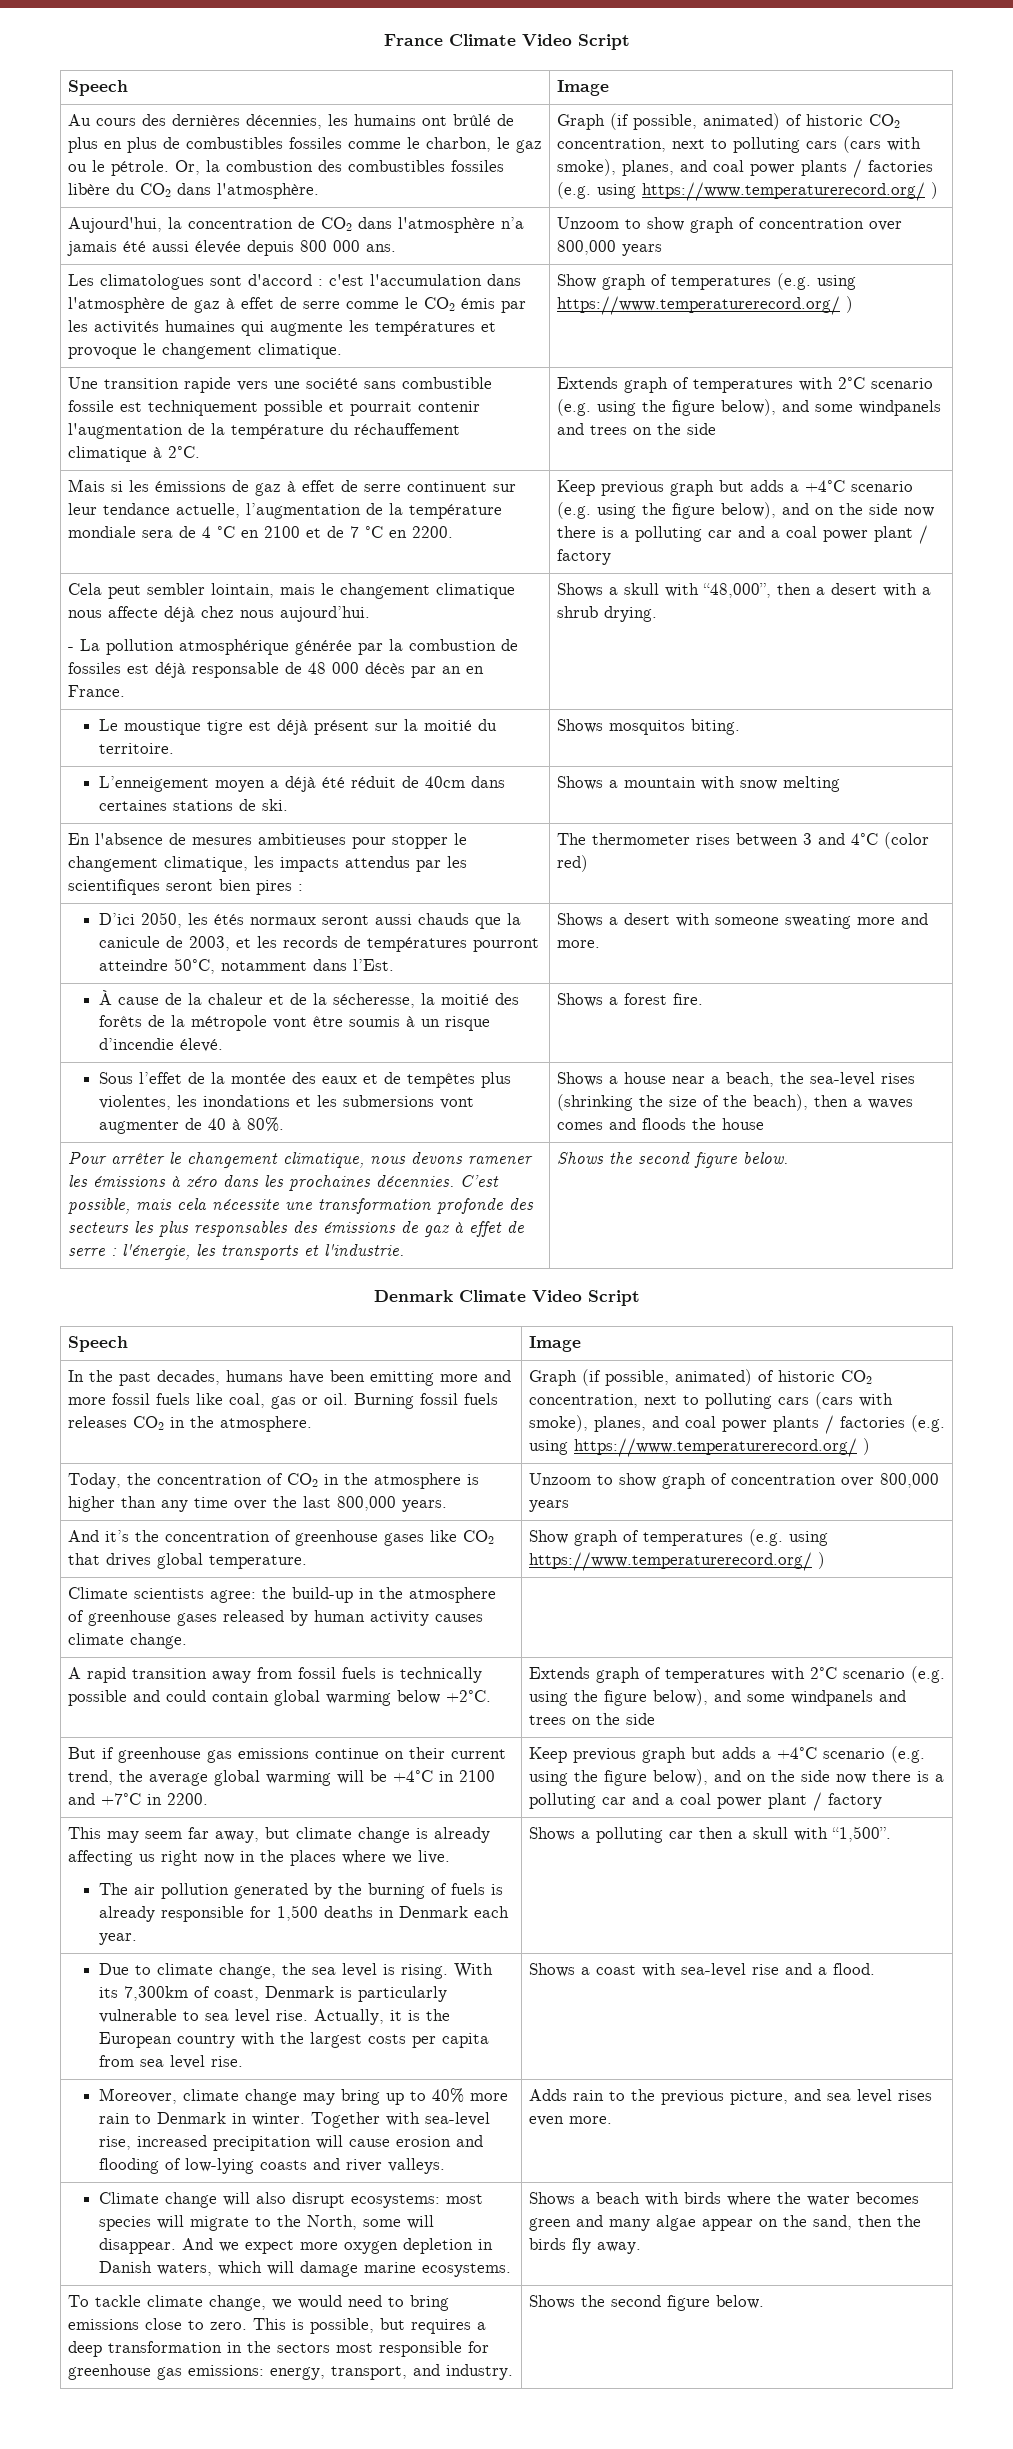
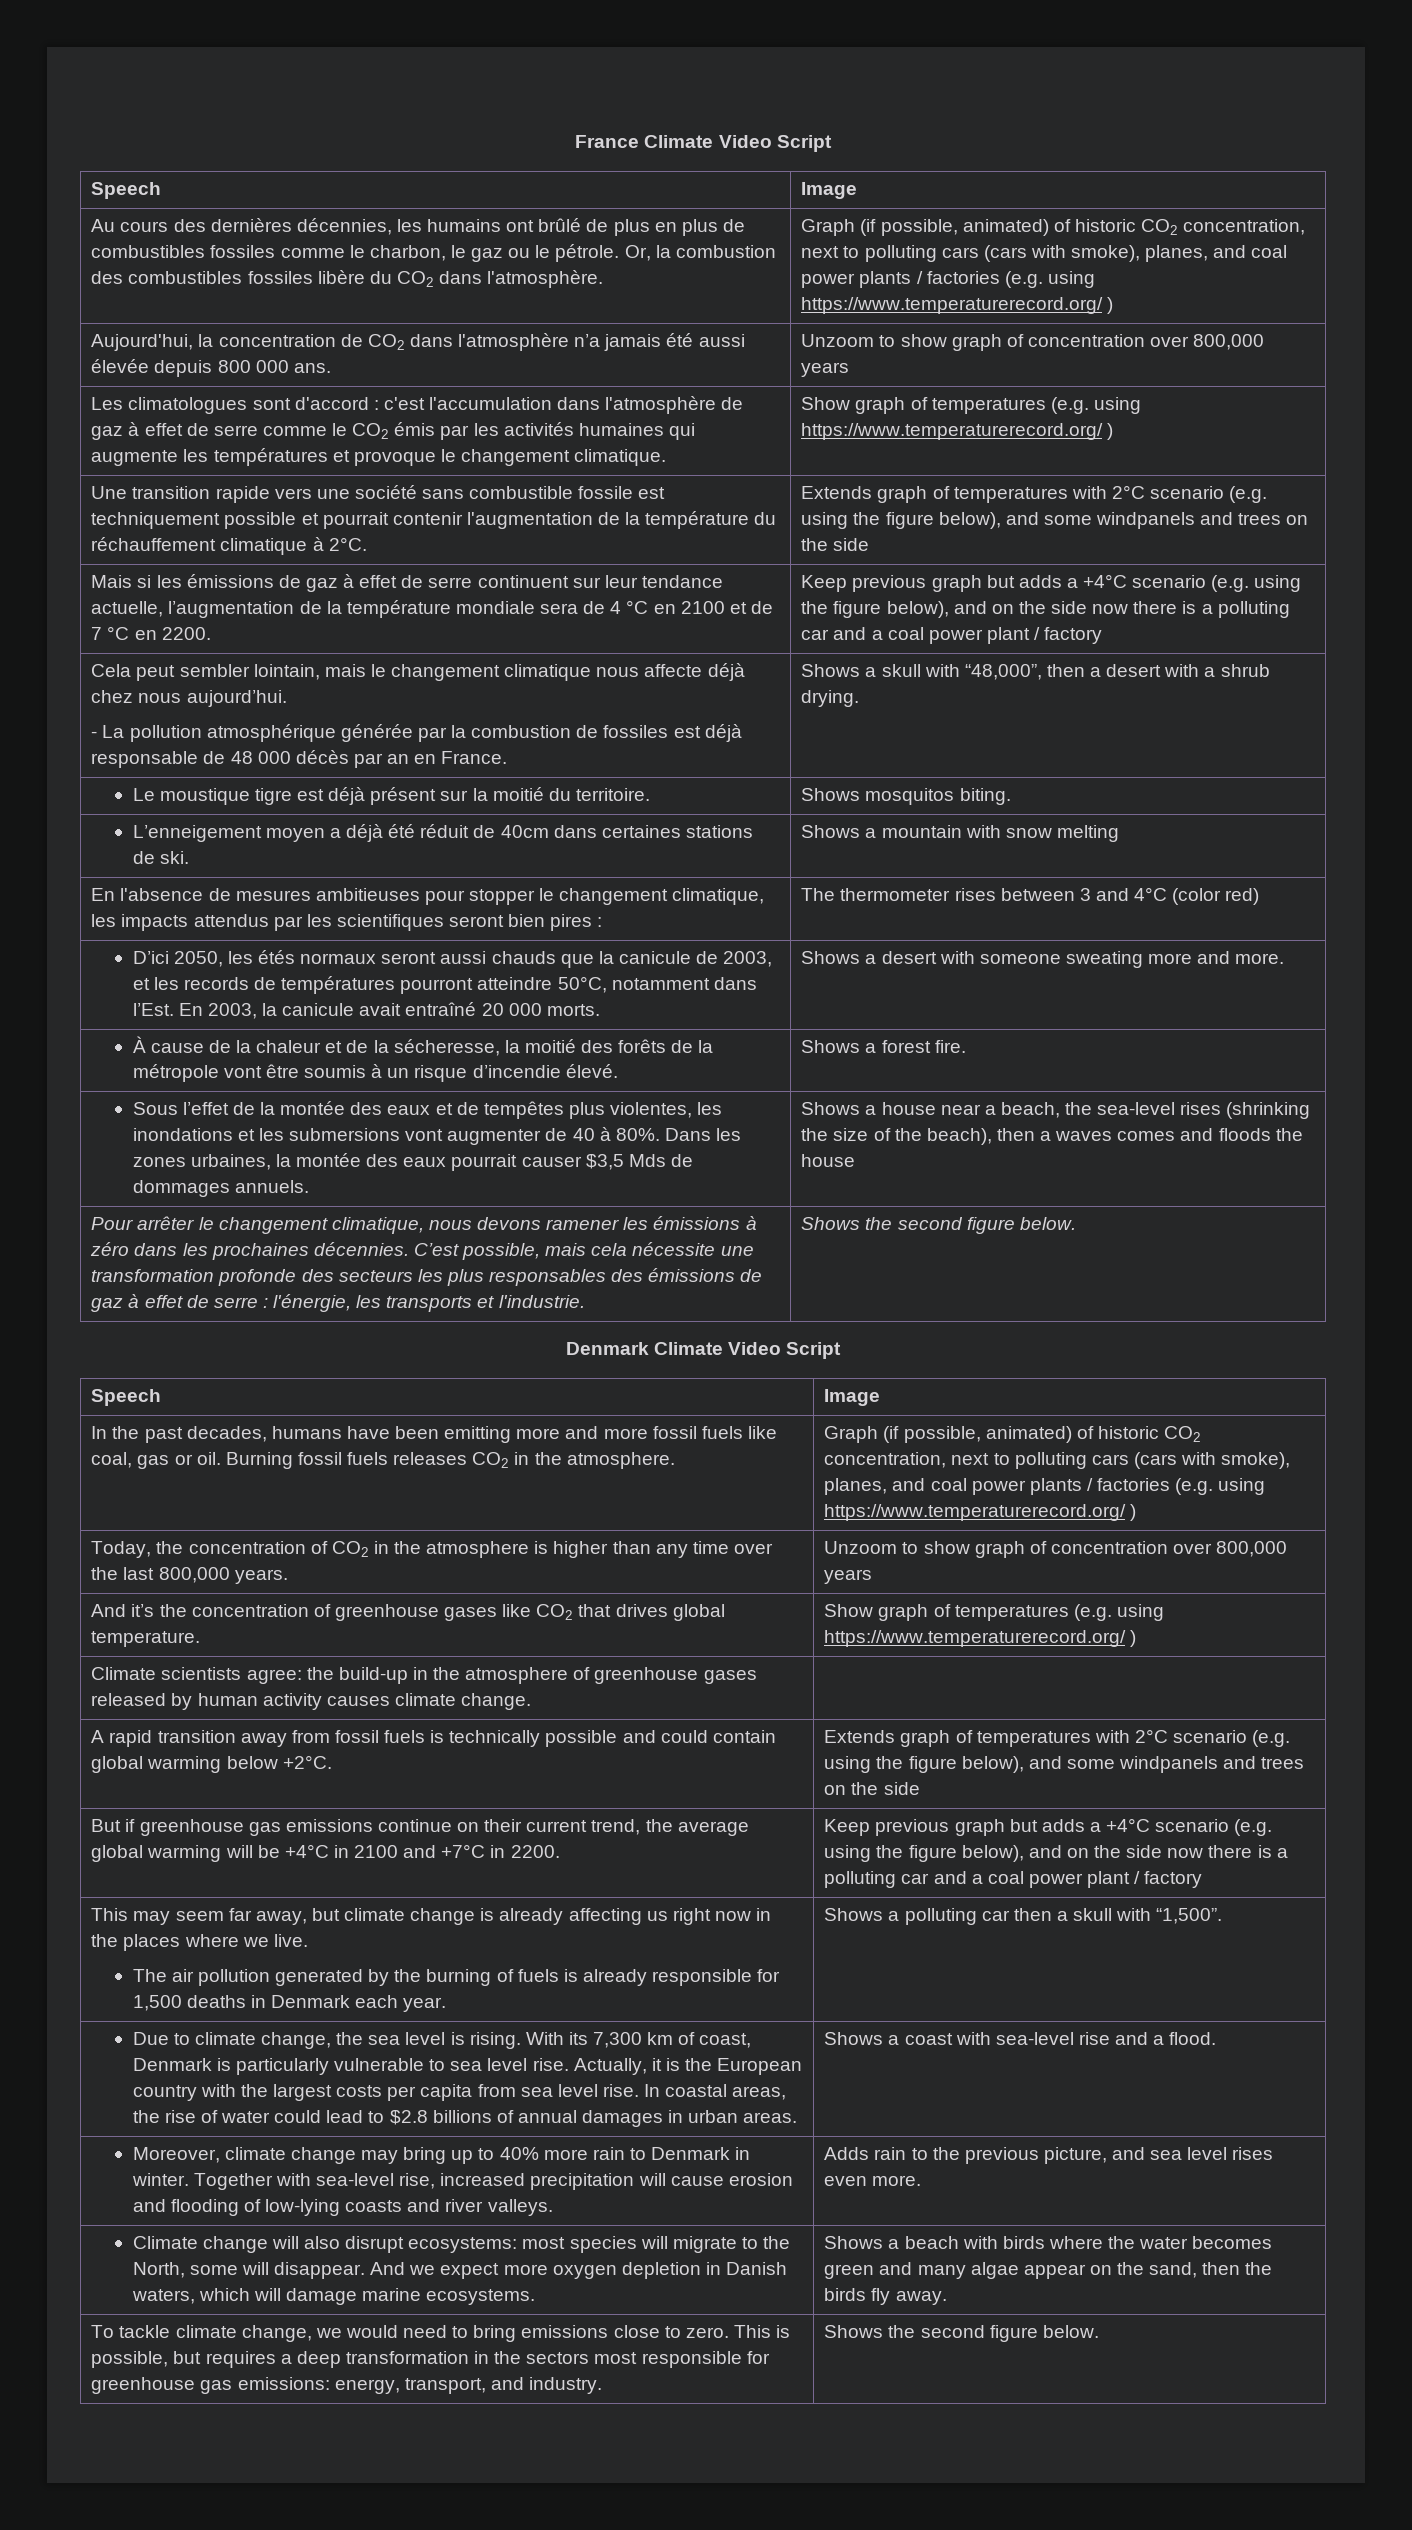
+ En 2003, la canicule avait entraîné 20 000 morts.
+ Dans les zones urbaines, la montée des eaux pourrait causer $3,5 Mds de dommages annuels.
- With its 7,300km of coast, Denmark is particularly vulnerable to sea level rise.
+ With its 7,300 km of coast, Denmark is particularly vulnerable to sea level rise.
+ In coastal areas, the rise of water could lead to $2.8 billions of annual damages in urban areas.

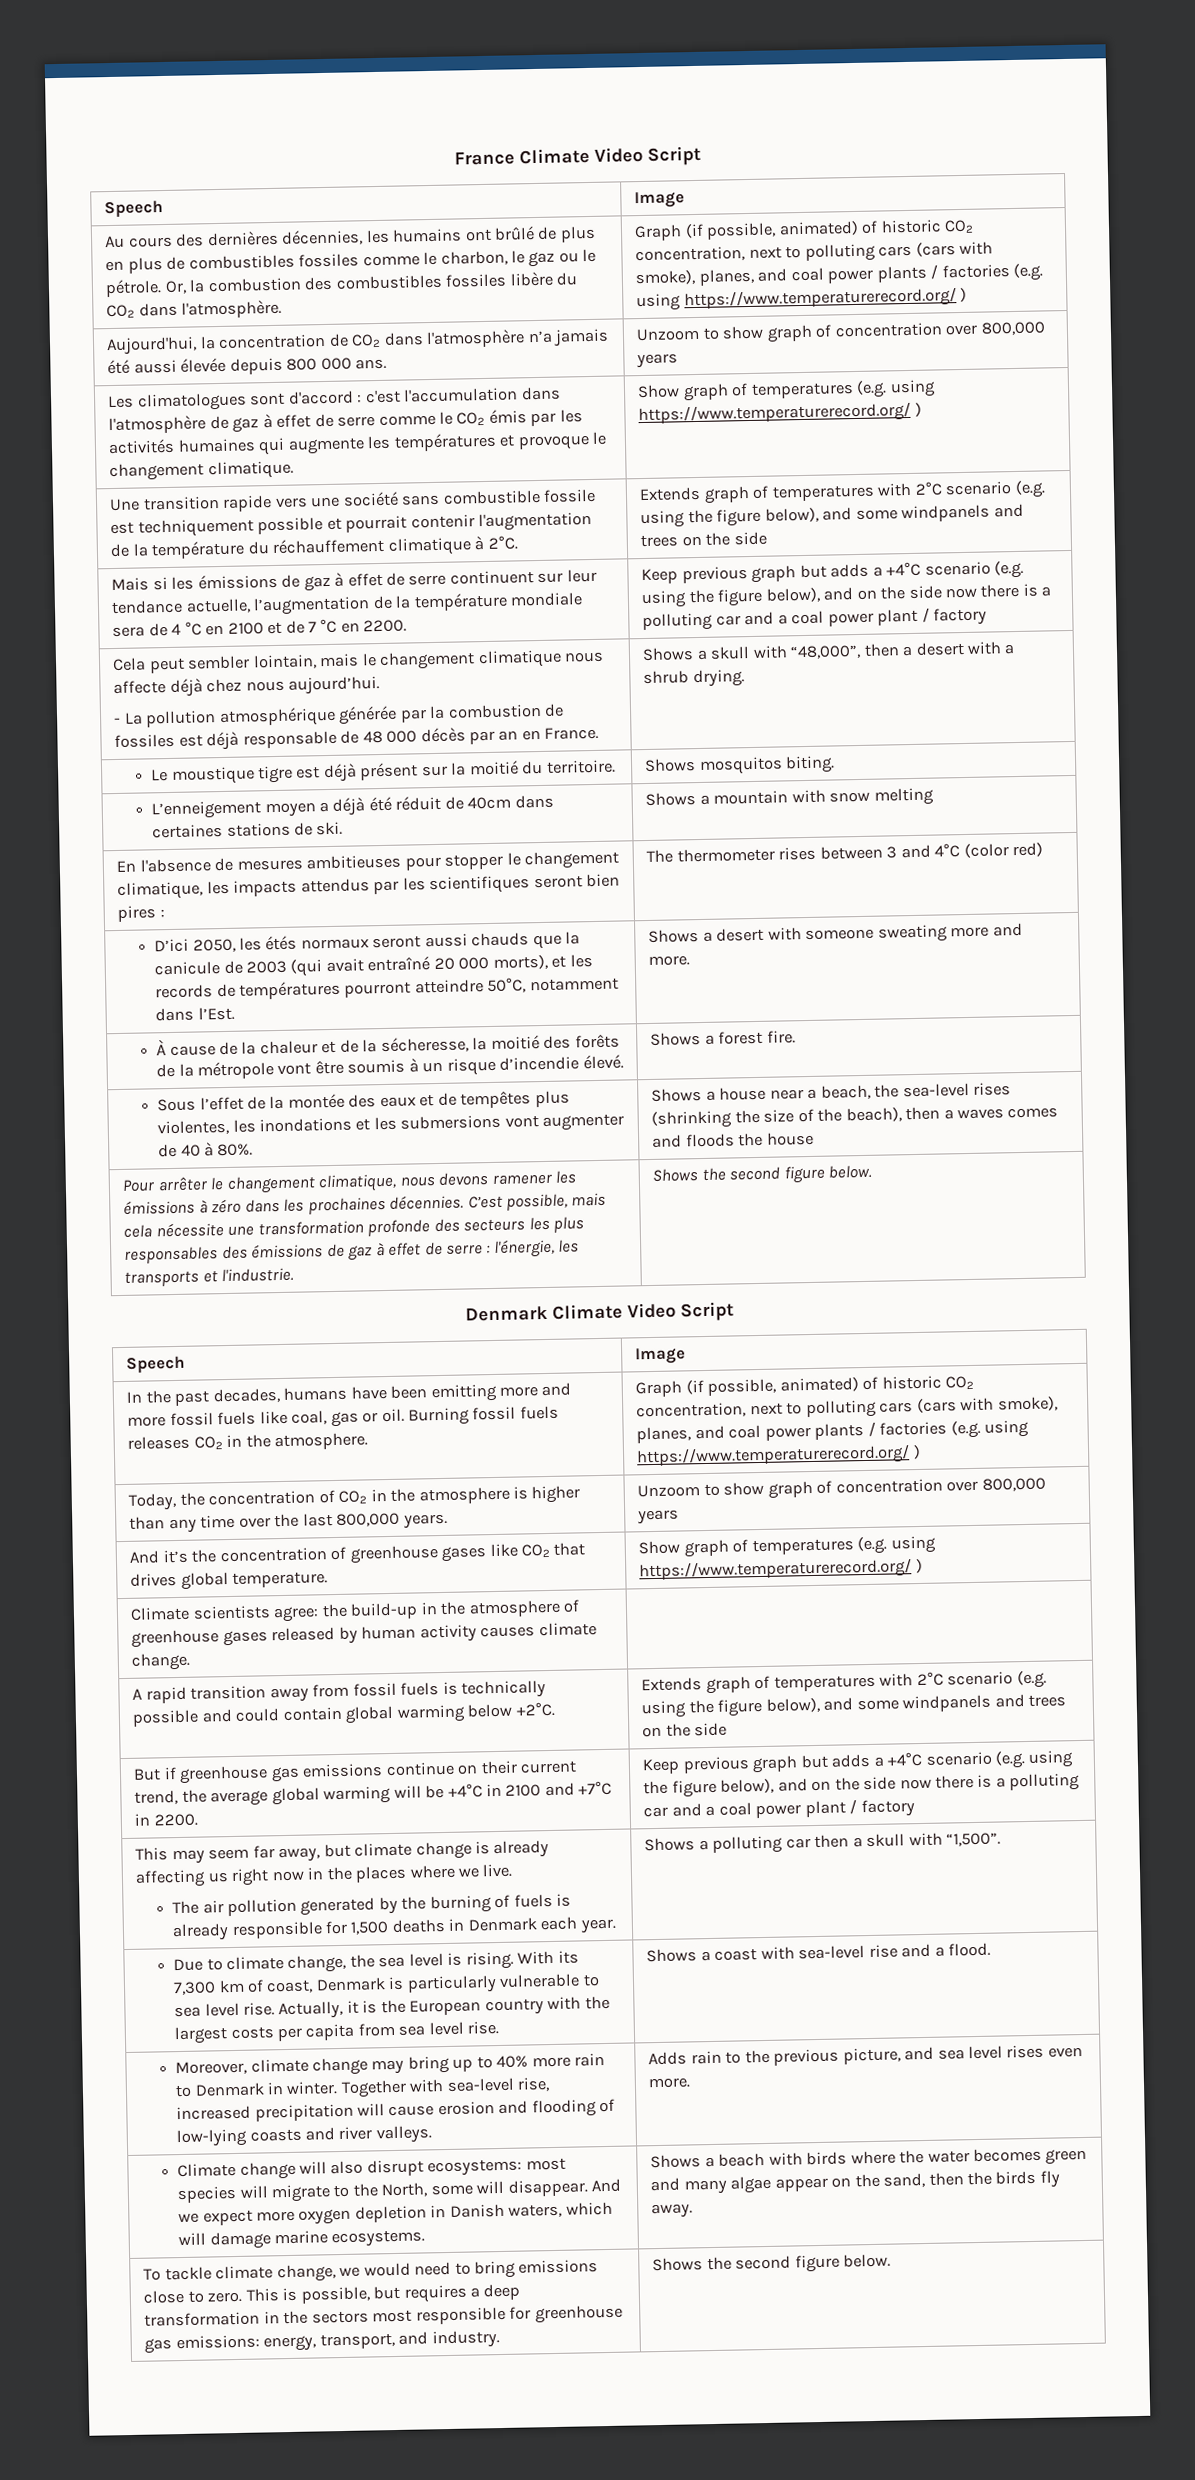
- D’ici 2050, les étés normaux seront aussi chauds que la canicule de 2003, et les records de températures pourront atteindre 50°C, notamment dans l’Est. En 2003, la canicule avait entraîné 20 000 morts.
+ D’ici 2050, les étés normaux seront aussi chauds que la canicule de 2003 (qui avait entraîné 20 000 morts), et les records de températures pourront atteindre 50°C, notamment dans l’Est.
- Dans les zones urbaines, la montée des eaux pourrait causer $3,5 Mds de dommages annuels.
- In coastal areas, the rise of water could lead to $2.8 billions of annual damages in urban areas.

